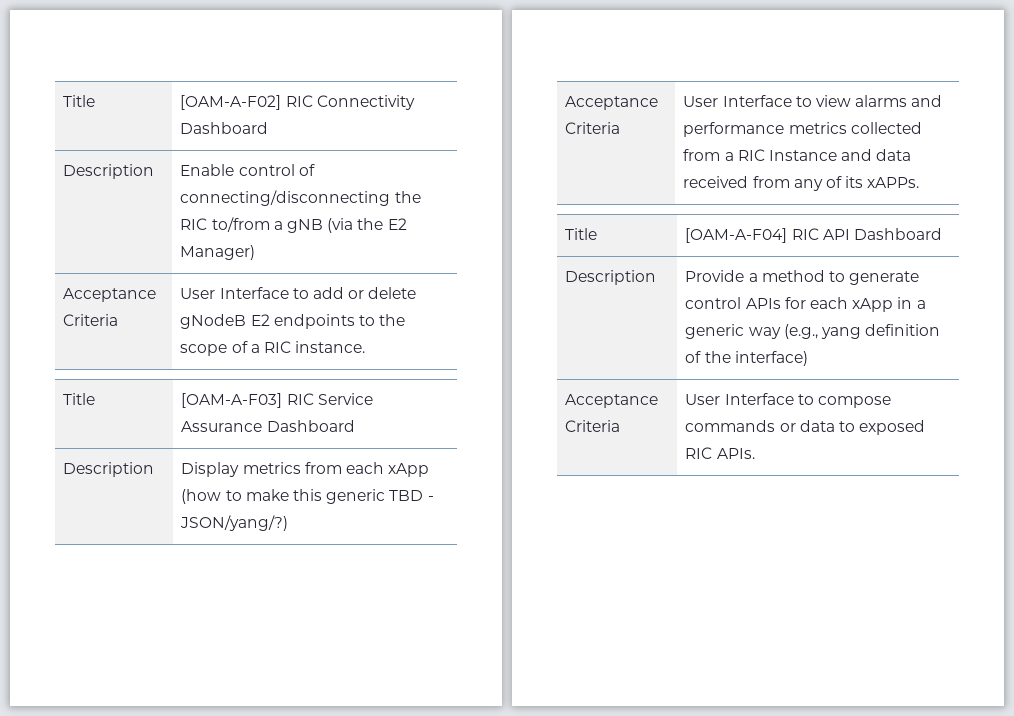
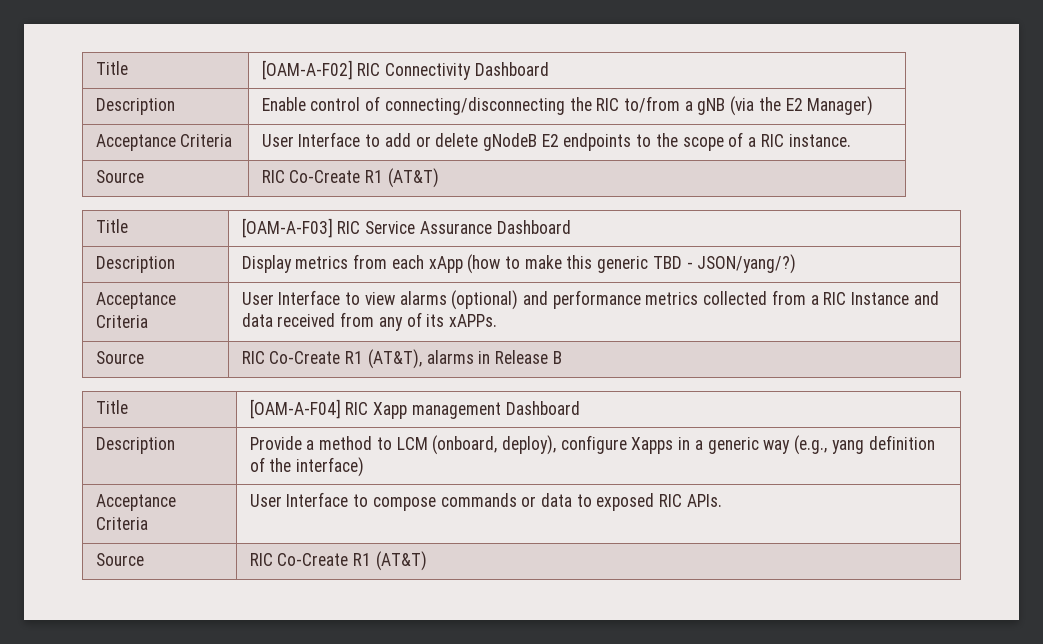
  Acceptance Criteria | User Interface to add or delete gNodeB E2 endpoints to the scope of a RIC instance.
+ Source | RIC Co-Create R1 (AT&T)
- Acceptance Criteria | User Interface to view alarms and performance metrics collected from a RIC Instance and data received from any of its xAPPs.
+ Acceptance Criteria | User Interface to view alarms (optional) and performance metrics collected from a RIC Instance and data received from any of its xAPPs.
+ Source | RIC Co-Create R1 (AT&T), alarms in Release B
- Title | [OAM-A-F04] RIC API Dashboard
+ Title | [OAM-A-F04] RIC Xapp management Dashboard
- Description | Provide a method to generate control APIs for each xApp in a generic way (e.g., yang definition of the interface)
+ Description | Provide a method to LCM (onboard, deploy), configure Xapps in a generic way (e.g., yang definition of the interface)
  Acceptance Criteria | User Interface to compose commands or data to exposed RIC APIs.
+ Source | RIC Co-Create R1 (AT&T)

